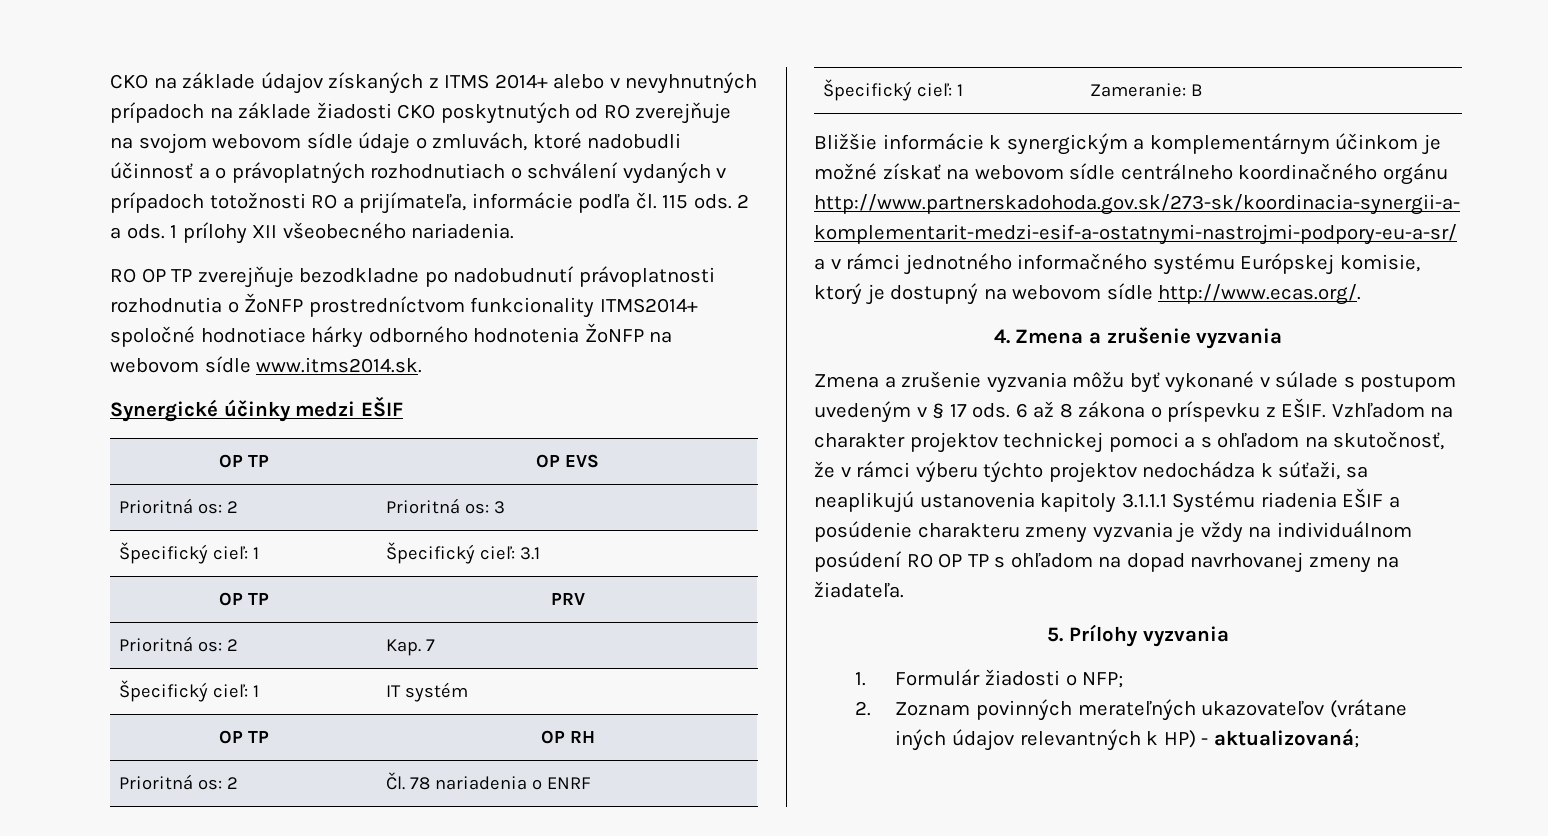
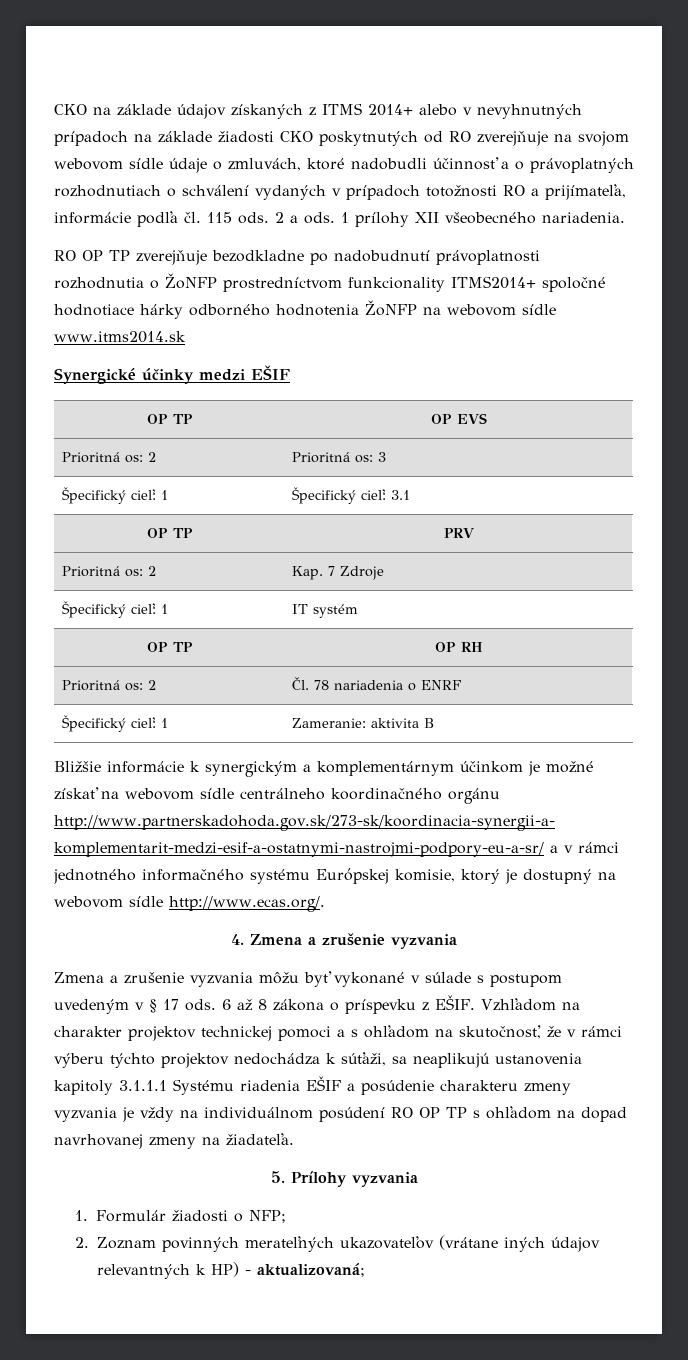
- RO OP TP zverejňuje bezodkladne po nadobudnutí právoplatnosti rozhodnutia o ŽoNFP prostredníctvom funkcionality ITMS2014+ spoločné hodnotiace hárky odborného hodnotenia ŽoNFP na webovom sídle www.itms2014.sk.
+ RO OP TP zverejňuje bezodkladne po nadobudnutí právoplatnosti rozhodnutia o ŽoNFP prostredníctvom funkcionality ITMS2014+ spoločné hodnotiace hárky odborného hodnotenia ŽoNFP na webovom sídle www.itms2014.sk
- Prioritná os: 2 | Kap. 7
+ Prioritná os: 2 | Kap. 7 Zdroje
- Špecifický cieľ: 1 | Zameranie: B
+ Špecifický cieľ: 1 | Zameranie: aktivita B

